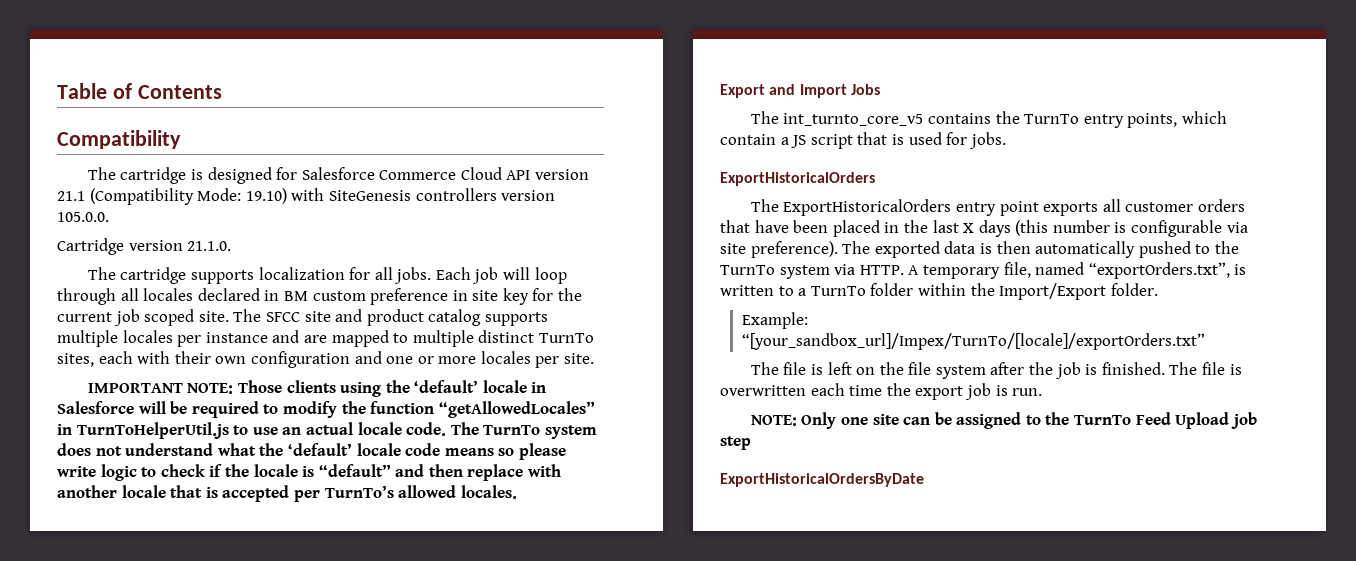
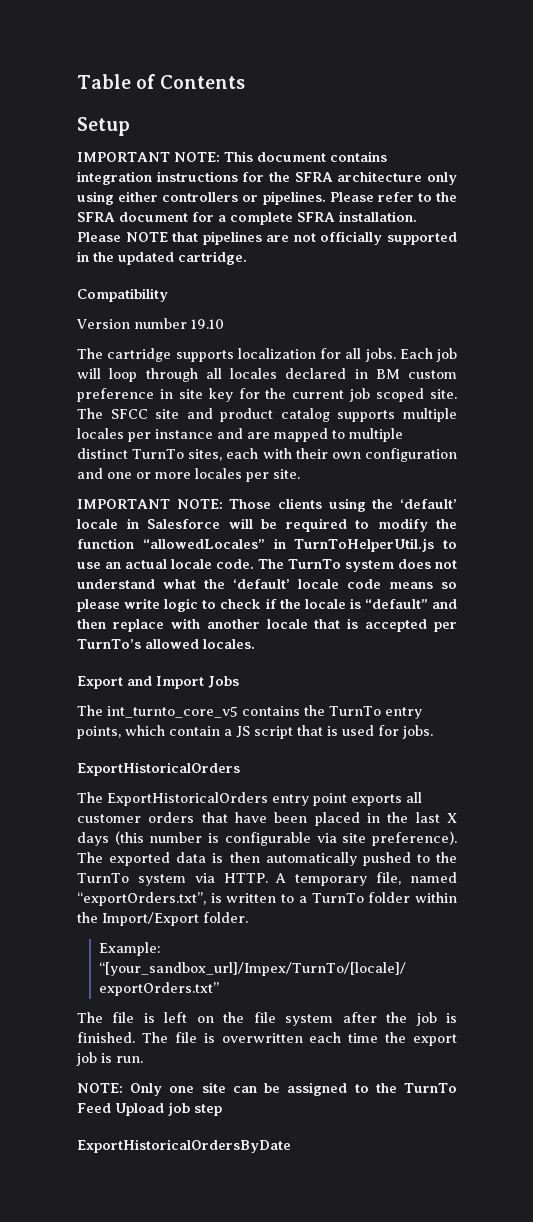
+ Setup
+ IMPORTANT NOTE: This document contains integration instructions for the SFRA architecture only using either controllers or pipelines. Please refer to the SFRA document for a complete SFRA installation. Please NOTE that pipelines are not officially supported in the updated cartridge.
  Compatibility
- The cartridge is designed for Salesforce Commerce Cloud API version 21.1 (Compatibility Mode: 19.10) with SiteGenesis controllers version 105.0.0.
- Cartridge version 21.1.0.
+ Version number 19.10
- IMPORTANT NOTE: Those clients using the ‘default’ locale in Salesforce will be required to modify the function “getAllowedLocales” in TurnToHelperUtil.js to use an actual locale code.
+ IMPORTANT NOTE: Those clients using the ‘default’ locale in Salesforce will be required to modify the function “allowedLocales” in TurnToHelperUtil.js to use an actual locale code.

